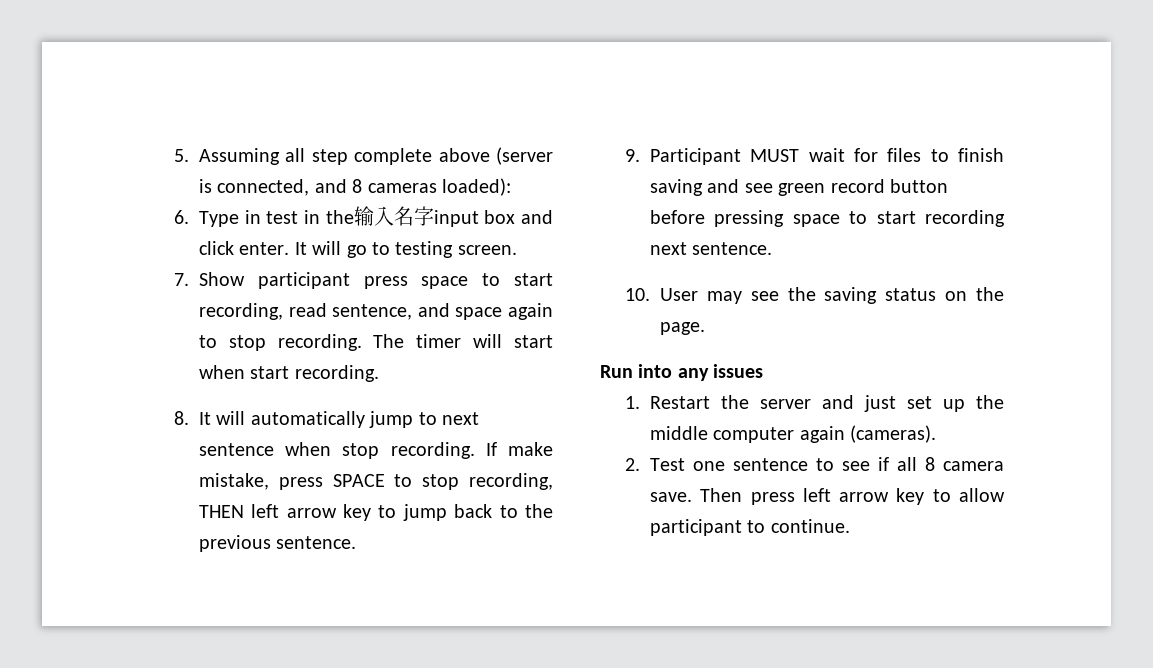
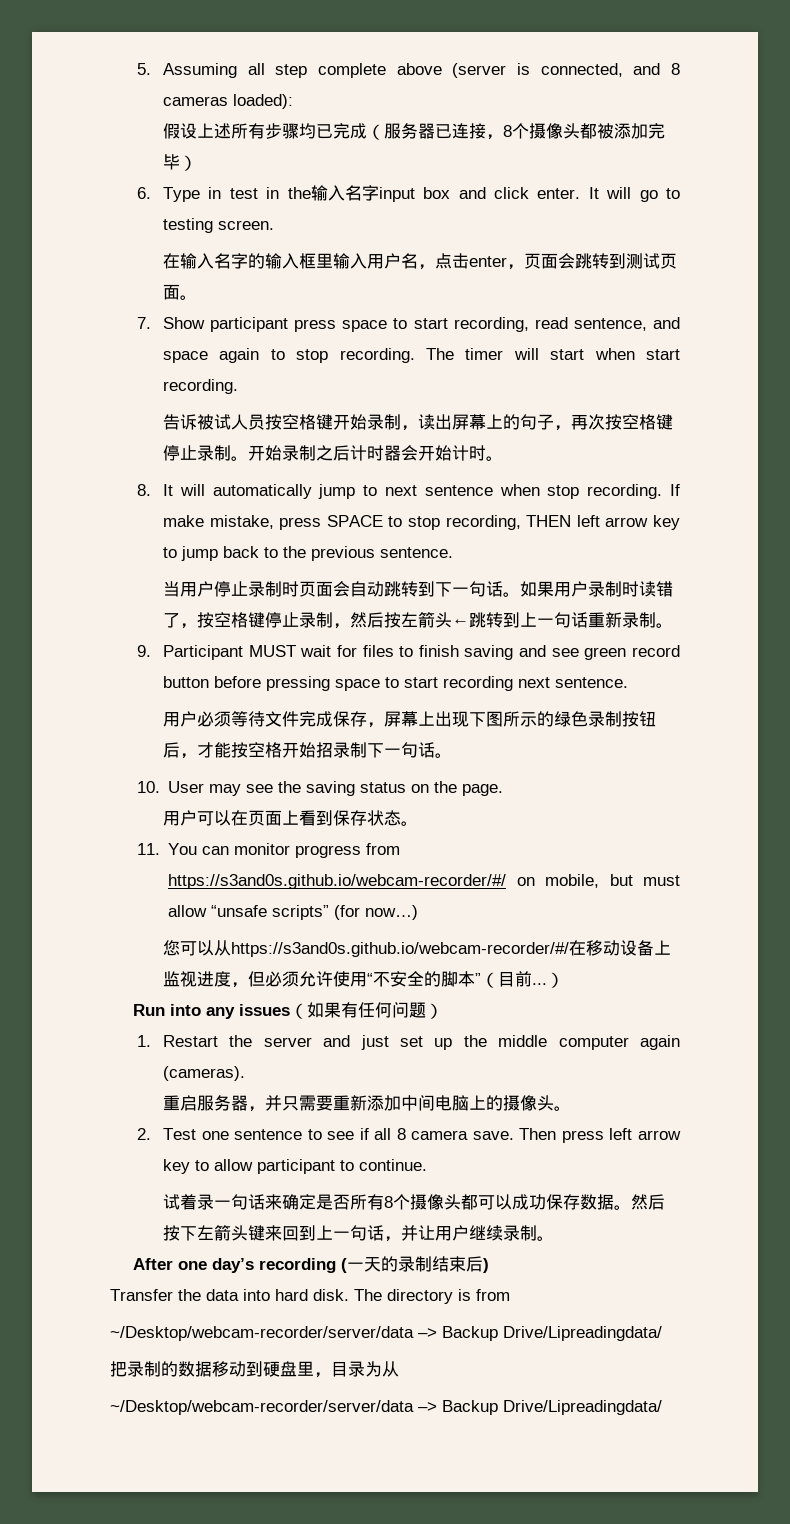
+ 假设上述所有步骤均已完成（服务器已连接，8个摄像头都被添加完毕）
+ 在输入名字的输入框里输入用户名，点击enter，页面会跳转到测试页面。
+ 告诉被试人员按空格键开始录制，读出屏幕上的句子，再次按空格键停止录制。开始录制之后计时器会开始计时。
+ 当用户停止录制时页面会自动跳转到下一句话。如果用户录制时读错了，按空格键停止录制，然后按左箭头←跳转到上一句话重新录制。
+ 用户必须等待文件完成保存，屏幕上出现下图所示的绿色录制按钮后，才能按空格开始招录制下一句话。
+ 用户可以在页面上看到保存状态。
+ 11. You can monitor progress from https://s3and0s.github.io/webcam-recorder/#/ on mobile, but must allow “unsafe scripts” (for now…)
+ 您可以从https://s3and0s.github.io/webcam-recorder/#/在移动设备上监视进度，但必须允许使用“不安全的脚本”（目前...）
- Run into any issues
+ Run into any issues（如果有任何问题）
+ 重启服务器，并只需要重新添加中间电脑上的摄像头。
+ 试着录一句话来确定是否所有8个摄像头都可以成功保存数据。然后按下左箭头键来回到上一句话，并让用户继续录制。
+ After one day’s recording (一天的录制结束后)
+ Transfer the data into hard disk. The directory is from
+ ~/Desktop/webcam-recorder/server/data –> Backup Drive/Lipreadingdata/
+ 把录制的数据移动到硬盘里，目录为从
+ ~/Desktop/webcam-recorder/server/data –> Backup Drive/Lipreadingdata/

